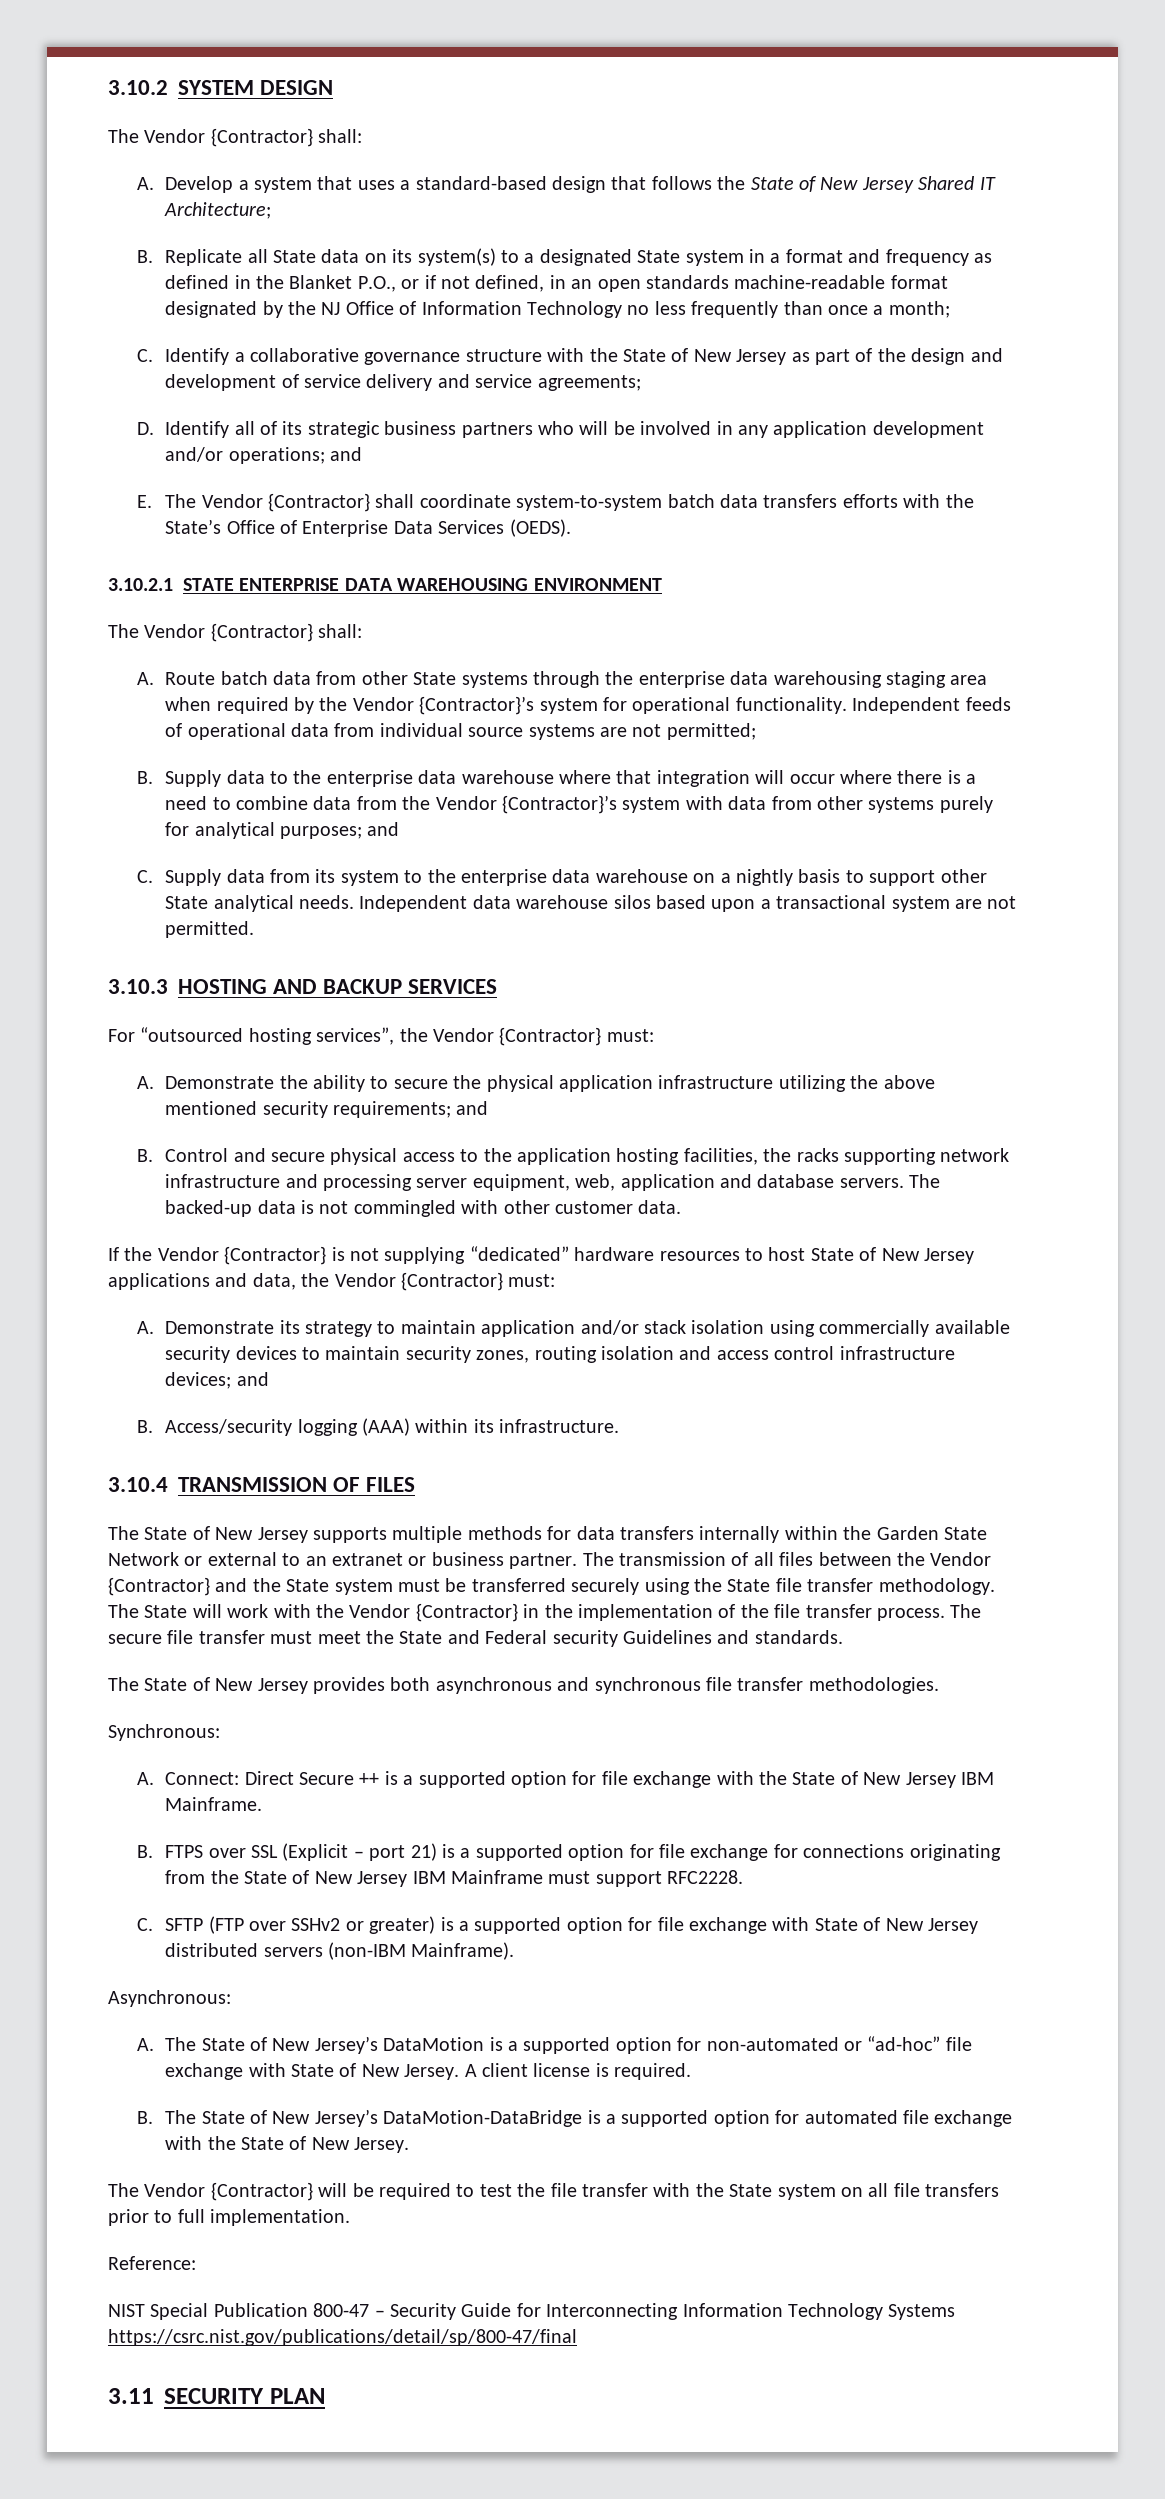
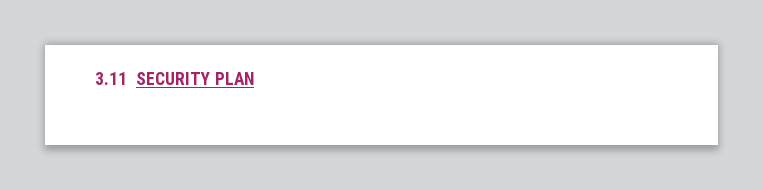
- 3.10.2 SYSTEM DESIGN
- The Vendor {Contractor} shall:
- A. Develop a system that uses a standard-based design that follows the State of New Jersey Shared IT Architecture;
- B. Replicate all State data on its system(s) to a designated State system in a format and frequency as defined in the Blanket P.O., or if not defined, in an open standards machine-readable format designated by the NJ Office of Information Technology no less frequently than once a month;
- C. Identify a collaborative governance structure with the State of New Jersey as part of the design and development of service delivery and service agreements;
- D. Identify all of its strategic business partners who will be involved in any application development and/or operations; and
- E. The Vendor {Contractor} shall coordinate system-to-system batch data transfers efforts with the State’s Office of Enterprise Data Services (OEDS).
- 3.10.2.1 STATE ENTERPRISE DATA WAREHOUSING ENVIRONMENT
- The Vendor {Contractor} shall:
- A. Route batch data from other State systems through the enterprise data warehousing staging area when required by the Vendor {Contractor}’s system for operational functionality. Independent feeds of operational data from individual source systems are not permitted;
- B. Supply data to the enterprise data warehouse where that integration will occur where there is a need to combine data from the Vendor {Contractor}’s system with data from other systems purely for analytical purposes; and
- C. Supply data from its system to the enterprise data warehouse on a nightly basis to support other State analytical needs. Independent data warehouse silos based upon a transactional system are not permitted.
- 3.10.3 HOSTING AND BACKUP SERVICES
- For “outsourced hosting services”, the Vendor {Contractor} must:
- A. Demonstrate the ability to secure the physical application infrastructure utilizing the above mentioned security requirements; and
- B. Control and secure physical access to the application hosting facilities, the racks supporting network infrastructure and processing server equipment, web, application and database servers. The backed-up data is not commingled with other customer data.
- If the Vendor {Contractor} is not supplying “dedicated” hardware resources to host State of New Jersey applications and data, the Vendor {Contractor} must:
- A. Demonstrate its strategy to maintain application and/or stack isolation using commercially available security devices to maintain security zones, routing isolation and access control infrastructure devices; and
- B. Access/security logging (AAA) within its infrastructure.
- 3.10.4 TRANSMISSION OF FILES
- The State of New Jersey supports multiple methods for data transfers internally within the Garden State Network or external to an extranet or business partner. The transmission of all files between the Vendor {Contractor} and the State system must be transferred securely using the State file transfer methodology. The State will work with the Vendor {Contractor} in the implementation of the file transfer process. The secure file transfer must meet the State and Federal security Guidelines and standards.
- The State of New Jersey provides both asynchronous and synchronous file transfer methodologies.
- Synchronous:
- A. Connect: Direct Secure ++ is a supported option for file exchange with the State of New Jersey IBM Mainframe.
- B. FTPS over SSL (Explicit – port 21) is a supported option for file exchange for connections originating from the State of New Jersey IBM Mainframe must support RFC2228.
- C. SFTP (FTP over SSHv2 or greater) is a supported option for file exchange with State of New Jersey distributed servers (non-IBM Mainframe).
- Asynchronous:
- A. The State of New Jersey’s DataMotion is a supported option for non-automated or “ad-hoc” file exchange with State of New Jersey. A client license is required.
- B. The State of New Jersey’s DataMotion-DataBridge is a supported option for automated file exchange with the State of New Jersey.
- The Vendor {Contractor} will be required to test the file transfer with the State system on all file transfers prior to full implementation.
- Reference:
- NIST Special Publication 800-47 – Security Guide for Interconnecting Information Technology Systems https://csrc.nist.gov/publications/detail/sp/800-47/final

